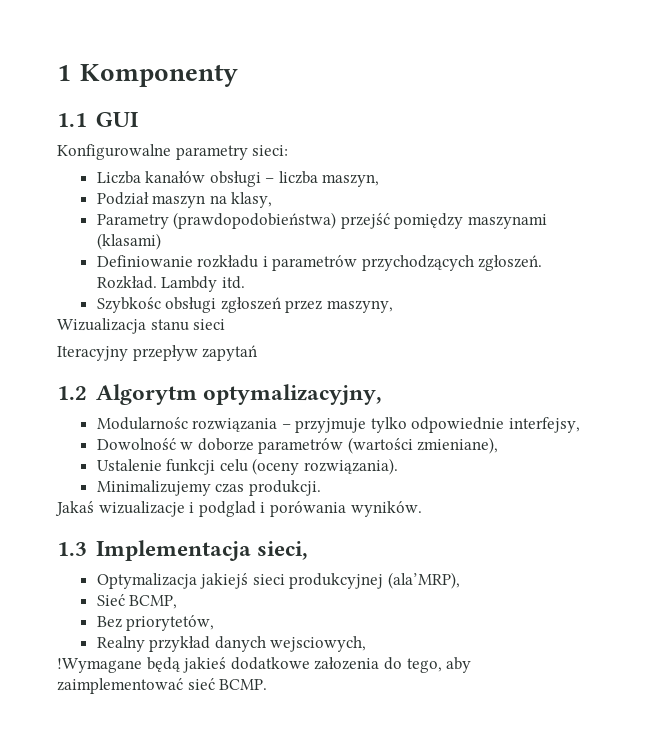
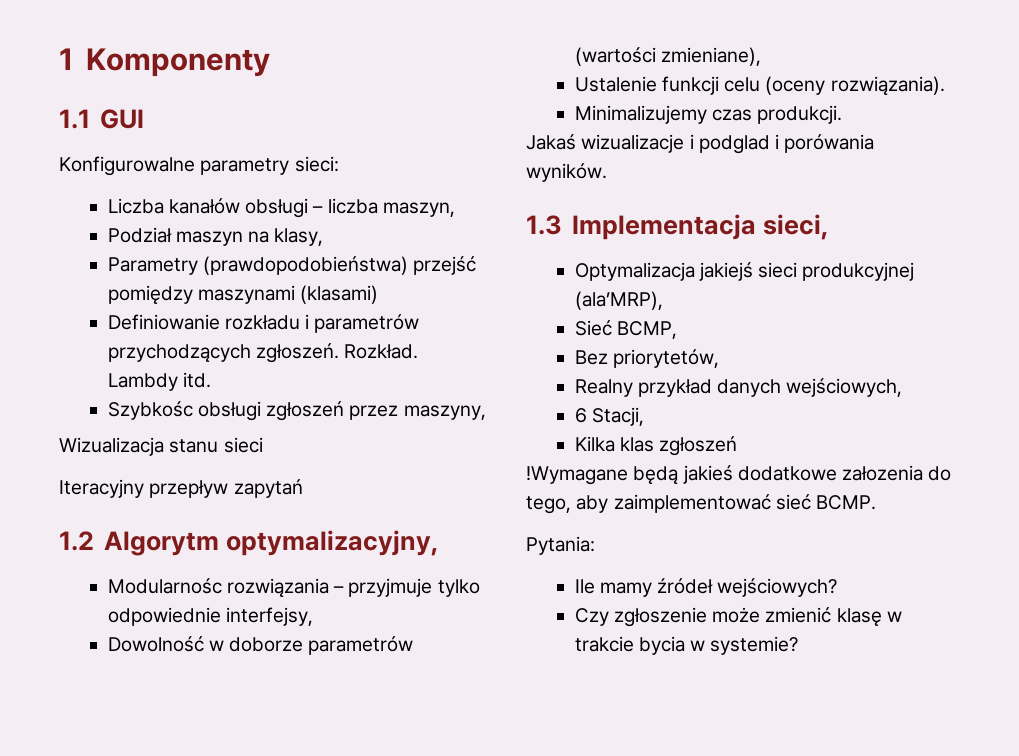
- Realny przykład danych wejsciowych,
+ Realny przykład danych wejściowych,
+ 6 Stacji,
+ Kilka klas zgłoszeń
+ Pytania:
+ Ile mamy źródeł wejściowych?
+ Czy zgłoszenie może zmienić klasę w trakcie bycia w systemie?

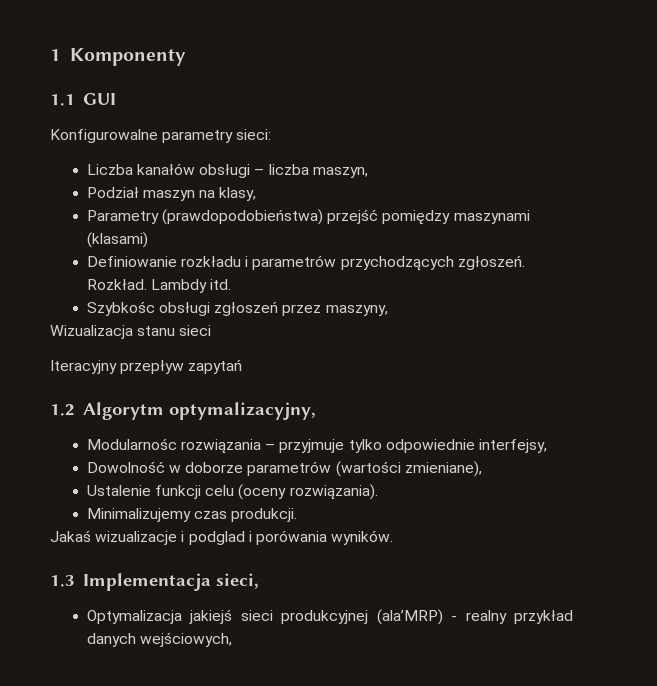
- Optymalizacja jakiejś sieci produkcyjnej (ala’MRP),
- Sieć BCMP,
- Bez priorytetów,
- Realny przykład danych wejściowych,
- 6 Stacji,
- Kilka klas zgłoszeń
- !Wymagane będą jakieś dodatkowe załozenia do tego, aby zaimplementować sieć BCMP.
- Pytania:
- Ile mamy źródeł wejściowych?
- Czy zgłoszenie może zmienić klasę w trakcie bycia w systemie?
+ Optymalizacja jakiejś sieci produkcyjnej (ala’MRP) - realny przykład danych wejściowych,

